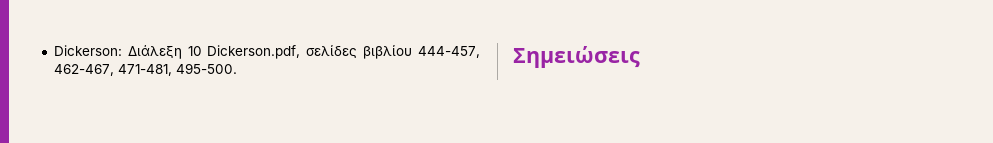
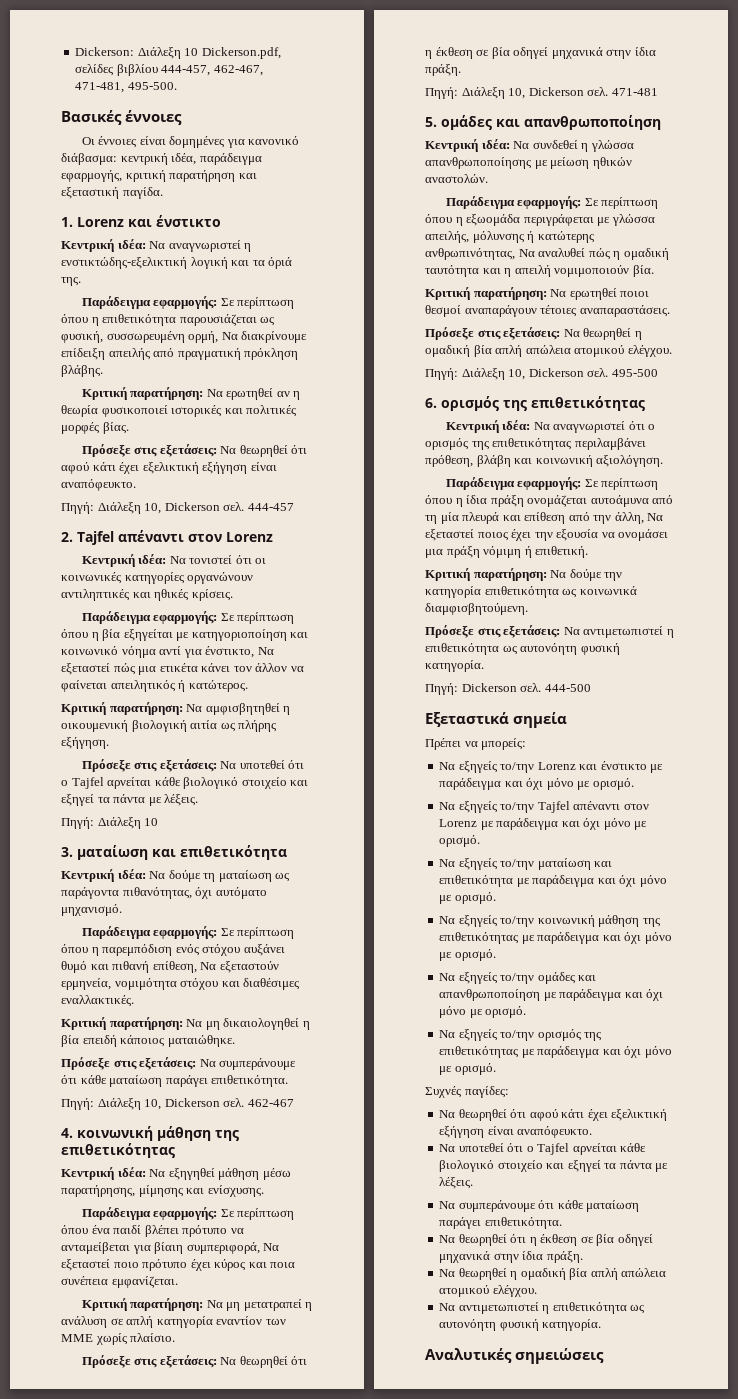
- Σημειώσεις
+ Βασικές έννοιες
+ Οι έννοιες είναι δομημένες για κανονικό διάβασμα: κεντρική ιδέα, παράδειγμα εφαρμογής, κριτική παρατήρηση και εξεταστική παγίδα.
+ 1. Lorenz και ένστικτο
+ Κεντρική ιδέα: Να αναγνωριστεί η ενστικτώδης-εξελικτική λογική και τα όριά της.
+ Παράδειγμα εφαρμογής: Σε περίπτωση όπου η επιθετικότητα παρουσιάζεται ως φυσική, συσσωρευμένη ορμή, Να διακρίνουμε επίδειξη απειλής από πραγματική πρόκληση βλάβης.
+ Κριτική παρατήρηση: Να ερωτηθεί αν η θεωρία φυσικοποιεί ιστορικές και πολιτικές μορφές βίας.
+ Πρόσεξε στις εξετάσεις: Να θεωρηθεί ότι αφού κάτι έχει εξελικτική εξήγηση είναι αναπόφευκτο.
+ Πηγή: Διάλεξη 10, Dickerson σελ. 444-457
+ 2. Tajfel απέναντι στον Lorenz
+ Κεντρική ιδέα: Να τονιστεί ότι οι κοινωνικές κατηγορίες οργανώνουν αντιληπτικές και ηθικές κρίσεις.
+ Παράδειγμα εφαρμογής: Σε περίπτωση όπου η βία εξηγείται με κατηγοριοποίηση και κοινωνικό νόημα αντί για ένστικτο, Να εξεταστεί πώς μια ετικέτα κάνει τον άλλον να φαίνεται απειλητικός ή κατώτερος.
+ Κριτική παρατήρηση: Να αμφισβητηθεί η οικουμενική βιολογική αιτία ως πλήρης εξήγηση.
+ Πρόσεξε στις εξετάσεις: Να υποτεθεί ότι ο Tajfel αρνείται κάθε βιολογικό στοιχείο και εξηγεί τα πάντα με λέξεις.
+ Πηγή: Διάλεξη 10
+ 3. ματαίωση και επιθετικότητα
+ Κεντρική ιδέα: Να δούμε τη ματαίωση ως παράγοντα πιθανότητας, όχι αυτόματο μηχανισμό.
+ Παράδειγμα εφαρμογής: Σε περίπτωση όπου η παρεμπόδιση ενός στόχου αυξάνει θυμό και πιθανή επίθεση, Να εξεταστούν ερμηνεία, νομιμότητα στόχου και διαθέσιμες εναλλακτικές.
+ Κριτική παρατήρηση: Να μη δικαιολογηθεί η βία επειδή κάποιος ματαιώθηκε.
+ Πρόσεξε στις εξετάσεις: Να συμπεράνουμε ότι κάθε ματαίωση παράγει επιθετικότητα.
+ Πηγή: Διάλεξη 10, Dickerson σελ. 462-467
+ 4. κοινωνική μάθηση της επιθετικότητας
+ Κεντρική ιδέα: Να εξηγηθεί μάθηση μέσω παρατήρησης, μίμησης και ενίσχυσης.
+ Παράδειγμα εφαρμογής: Σε περίπτωση όπου ένα παιδί βλέπει πρότυπο να ανταμείβεται για βίαιη συμπεριφορά, Να εξεταστεί ποιο πρότυπο έχει κύρος και ποια συνέπεια εμφανίζεται.
+ Κριτική παρατήρηση: Να μη μετατραπεί η ανάλυση σε απλή κατηγορία εναντίον των ΜΜΕ χωρίς πλαίσιο.
+ Πρόσεξε στις εξετάσεις: Να θεωρηθεί ότι η έκθεση σε βία οδηγεί μηχανικά στην ίδια πράξη.
+ Πηγή: Διάλεξη 10, Dickerson σελ. 471-481
+ 5. ομάδες και απανθρωποποίηση
+ Κεντρική ιδέα: Να συνδεθεί η γλώσσα απανθρωποποίησης με μείωση ηθικών αναστολών.
+ Παράδειγμα εφαρμογής: Σε περίπτωση όπου η εξωομάδα περιγράφεται με γλώσσα απειλής, μόλυνσης ή κατώτερης ανθρωπινότητας, Να αναλυθεί πώς η ομαδική ταυτότητα και η απειλή νομιμοποιούν βία.
+ Κριτική παρατήρηση: Να ερωτηθεί ποιοι θεσμοί αναπαράγουν τέτοιες αναπαραστάσεις.
+ Πρόσεξε στις εξετάσεις: Να θεωρηθεί η ομαδική βία απλή απώλεια ατομικού ελέγχου.
+ Πηγή: Διάλεξη 10, Dickerson σελ. 495-500
+ 6. ορισμός της επιθετικότητας
+ Κεντρική ιδέα: Να αναγνωριστεί ότι ο ορισμός της επιθετικότητας περιλαμβάνει πρόθεση, βλάβη και κοινωνική αξιολόγηση.
+ Παράδειγμα εφαρμογής: Σε περίπτωση όπου η ίδια πράξη ονομάζεται αυτοάμυνα από τη μία πλευρά και επίθεση από την άλλη, Να εξεταστεί ποιος έχει την εξουσία να ονομάσει μια πράξη νόμιμη ή επιθετική.
+ Κριτική παρατήρηση: Να δούμε την κατηγορία επιθετικότητα ως κοινωνικά διαμφισβητούμενη.
+ Πρόσεξε στις εξετάσεις: Να αντιμετωπιστεί η επιθετικότητα ως αυτονόητη φυσική κατηγορία.
+ Πηγή: Dickerson σελ. 444-500
+ Εξεταστικά σημεία
+ Πρέπει να μπορείς:
+ Να εξηγείς το/την Lorenz και ένστικτο με παράδειγμα και όχι μόνο με ορισμό.
+ Να εξηγείς το/την Tajfel απέναντι στον Lorenz με παράδειγμα και όχι μόνο με ορισμό.
+ Να εξηγείς το/την ματαίωση και επιθετικότητα με παράδειγμα και όχι μόνο με ορισμό.
+ Να εξηγείς το/την κοινωνική μάθηση της επιθετικότητας με παράδειγμα και όχι μόνο με ορισμό.
+ Να εξηγείς το/την ομάδες και απανθρωποποίηση με παράδειγμα και όχι μόνο με ορισμό.
+ Να εξηγείς το/την ορισμός της επιθετικότητας με παράδειγμα και όχι μόνο με ορισμό.
+ Συχνές παγίδες:
+ Να θεωρηθεί ότι αφού κάτι έχει εξελικτική εξήγηση είναι αναπόφευκτο.
+ Να υποτεθεί ότι ο Tajfel αρνείται κάθε βιολογικό στοιχείο και εξηγεί τα πάντα με λέξεις.
+ Να συμπεράνουμε ότι κάθε ματαίωση παράγει επιθετικότητα.
+ Να θεωρηθεί ότι η έκθεση σε βία οδηγεί μηχανικά στην ίδια πράξη.
+ Να θεωρηθεί η ομαδική βία απλή απώλεια ατομικού ελέγχου.
+ Να αντιμετωπιστεί η επιθετικότητα ως αυτονόητη φυσική κατηγορία.
+ Αναλυτικές σημειώσεις

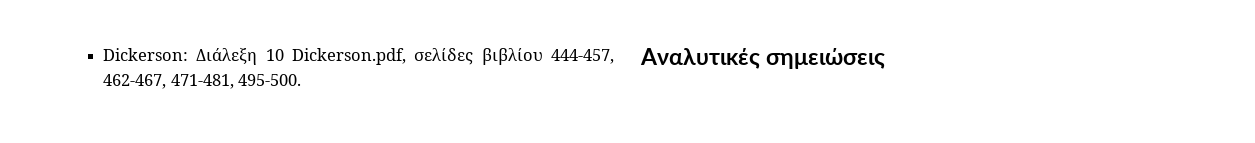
- Βασικές έννοιες
- Οι έννοιες είναι δομημένες για κανονικό διάβασμα: κεντρική ιδέα, παράδειγμα εφαρμογής, κριτική παρατήρηση και εξεταστική παγίδα.
- 1. Lorenz και ένστικτο
- Κεντρική ιδέα: Να αναγνωριστεί η ενστικτώδης-εξελικτική λογική και τα όριά της.
- Παράδειγμα εφαρμογής: Σε περίπτωση όπου η επιθετικότητα παρουσιάζεται ως φυσική, συσσωρευμένη ορμή, Να διακρίνουμε επίδειξη απειλής από πραγματική πρόκληση βλάβης.
- Κριτική παρατήρηση: Να ερωτηθεί αν η θεωρία φυσικοποιεί ιστορικές και πολιτικές μορφές βίας.
- Πρόσεξε στις εξετάσεις: Να θεωρηθεί ότι αφού κάτι έχει εξελικτική εξήγηση είναι αναπόφευκτο.
- Πηγή: Διάλεξη 10, Dickerson σελ. 444-457
- 2. Tajfel απέναντι στον Lorenz
- Κεντρική ιδέα: Να τονιστεί ότι οι κοινωνικές κατηγορίες οργανώνουν αντιληπτικές και ηθικές κρίσεις.
- Παράδειγμα εφαρμογής: Σε περίπτωση όπου η βία εξηγείται με κατηγοριοποίηση και κοινωνικό νόημα αντί για ένστικτο, Να εξεταστεί πώς μια ετικέτα κάνει τον άλλον να φαίνεται απειλητικός ή κατώτερος.
- Κριτική παρατήρηση: Να αμφισβητηθεί η οικουμενική βιολογική αιτία ως πλήρης εξήγηση.
- Πρόσεξε στις εξετάσεις: Να υποτεθεί ότι ο Tajfel αρνείται κάθε βιολογικό στοιχείο και εξηγεί τα πάντα με λέξεις.
- Πηγή: Διάλεξη 10
- 3. ματαίωση και επιθετικότητα
- Κεντρική ιδέα: Να δούμε τη ματαίωση ως παράγοντα πιθανότητας, όχι αυτόματο μηχανισμό.
- Παράδειγμα εφαρμογής: Σε περίπτωση όπου η παρεμπόδιση ενός στόχου αυξάνει θυμό και πιθανή επίθεση, Να εξεταστούν ερμηνεία, νομιμότητα στόχου και διαθέσιμες εναλλακτικές.
- Κριτική παρατήρηση: Να μη δικαιολογηθεί η βία επειδή κάποιος ματαιώθηκε.
- Πρόσεξε στις εξετάσεις: Να συμπεράνουμε ότι κάθε ματαίωση παράγει επιθετικότητα.
- Πηγή: Διάλεξη 10, Dickerson σελ. 462-467
- 4. κοινωνική μάθηση της επιθετικότητας
- Κεντρική ιδέα: Να εξηγηθεί μάθηση μέσω παρατήρησης, μίμησης και ενίσχυσης.
- Παράδειγμα εφαρμογής: Σε περίπτωση όπου ένα παιδί βλέπει πρότυπο να ανταμείβεται για βίαιη συμπεριφορά, Να εξεταστεί ποιο πρότυπο έχει κύρος και ποια συνέπεια εμφανίζεται.
- Κριτική παρατήρηση: Να μη μετατραπεί η ανάλυση σε απλή κατηγορία εναντίον των ΜΜΕ χωρίς πλαίσιο.
- Πρόσεξε στις εξετάσεις: Να θεωρηθεί ότι η έκθεση σε βία οδηγεί μηχανικά στην ίδια πράξη.
- Πηγή: Διάλεξη 10, Dickerson σελ. 471-481
- 5. ομάδες και απανθρωποποίηση
- Κεντρική ιδέα: Να συνδεθεί η γλώσσα απανθρωποποίησης με μείωση ηθικών αναστολών.
- Παράδειγμα εφαρμογής: Σε περίπτωση όπου η εξωομάδα περιγράφεται με γλώσσα απειλής, μόλυνσης ή κατώτερης ανθρωπινότητας, Να αναλυθεί πώς η ομαδική ταυτότητα και η απειλή νομιμοποιούν βία.
- Κριτική παρατήρηση: Να ερωτηθεί ποιοι θεσμοί αναπαράγουν τέτοιες αναπαραστάσεις.
- Πρόσεξε στις εξετάσεις: Να θεωρηθεί η ομαδική βία απλή απώλεια ατομικού ελέγχου.
- Πηγή: Διάλεξη 10, Dickerson σελ. 495-500
- 6. ορισμός της επιθετικότητας
- Κεντρική ιδέα: Να αναγνωριστεί ότι ο ορισμός της επιθετικότητας περιλαμβάνει πρόθεση, βλάβη και κοινωνική αξιολόγηση.
- Παράδειγμα εφαρμογής: Σε περίπτωση όπου η ίδια πράξη ονομάζεται αυτοάμυνα από τη μία πλευρά και επίθεση από την άλλη, Να εξεταστεί ποιος έχει την εξουσία να ονομάσει μια πράξη νόμιμη ή επιθετική.
- Κριτική παρατήρηση: Να δούμε την κατηγορία επιθετικότητα ως κοινωνικά διαμφισβητούμενη.
- Πρόσεξε στις εξετάσεις: Να αντιμετωπιστεί η επιθετικότητα ως αυτονόητη φυσική κατηγορία.
- Πηγή: Dickerson σελ. 444-500
- Εξεταστικά σημεία
- Πρέπει να μπορείς:
- Να εξηγείς το/την Lorenz και ένστικτο με παράδειγμα και όχι μόνο με ορισμό.
- Να εξηγείς το/την Tajfel απέναντι στον Lorenz με παράδειγμα και όχι μόνο με ορισμό.
- Να εξηγείς το/την ματαίωση και επιθετικότητα με παράδειγμα και όχι μόνο με ορισμό.
- Να εξηγείς το/την κοινωνική μάθηση της επιθετικότητας με παράδειγμα και όχι μόνο με ορισμό.
- Να εξηγείς το/την ομάδες και απανθρωποποίηση με παράδειγμα και όχι μόνο με ορισμό.
- Να εξηγείς το/την ορισμός της επιθετικότητας με παράδειγμα και όχι μόνο με ορισμό.
- Συχνές παγίδες:
- Να θεωρηθεί ότι αφού κάτι έχει εξελικτική εξήγηση είναι αναπόφευκτο.
- Να υποτεθεί ότι ο Tajfel αρνείται κάθε βιολογικό στοιχείο και εξηγεί τα πάντα με λέξεις.
- Να συμπεράνουμε ότι κάθε ματαίωση παράγει επιθετικότητα.
- Να θεωρηθεί ότι η έκθεση σε βία οδηγεί μηχανικά στην ίδια πράξη.
- Να θεωρηθεί η ομαδική βία απλή απώλεια ατομικού ελέγχου.
- Να αντιμετωπιστεί η επιθετικότητα ως αυτονόητη φυσική κατηγορία.

